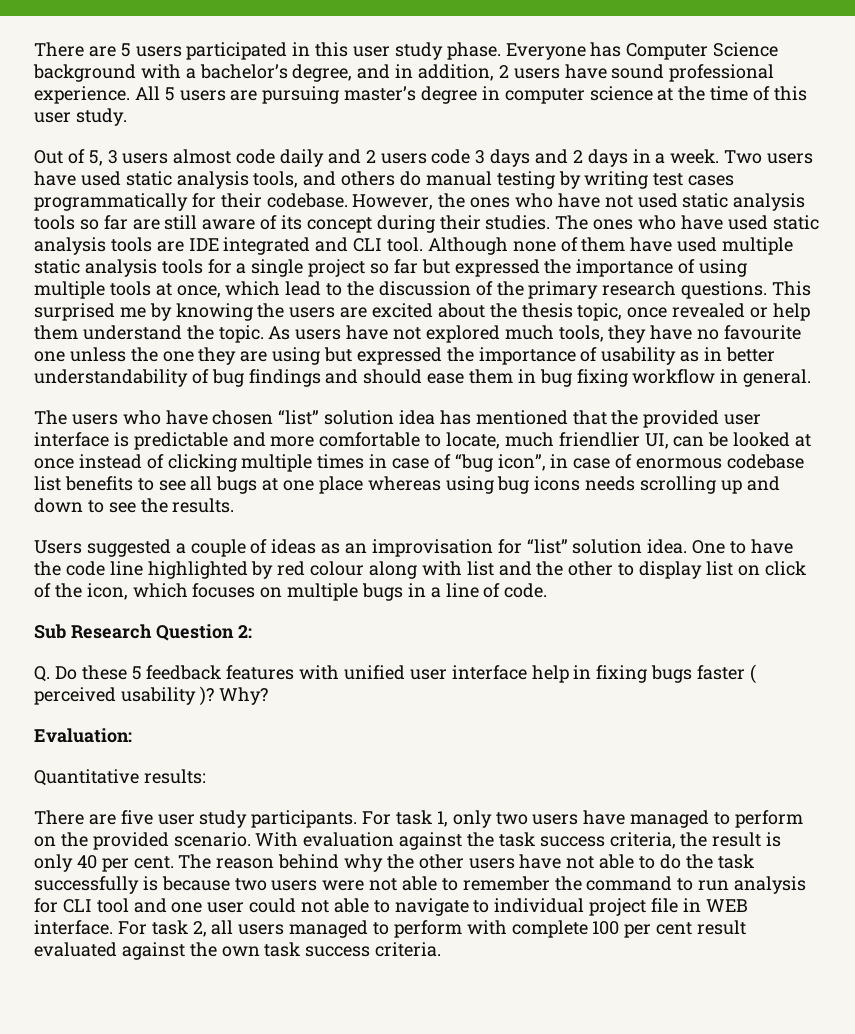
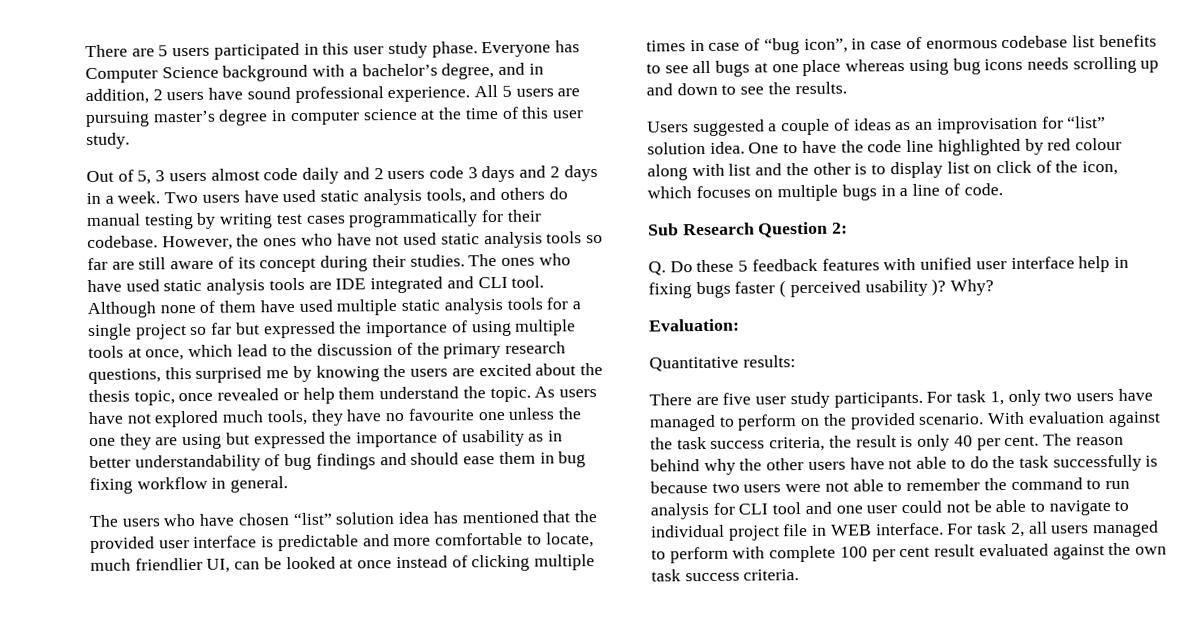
- Although none of them have used multiple static analysis tools for a single project so far but expressed the importance of using multiple tools at once, which lead to the discussion of the primary research questions. This surprised me by knowing the users are excited about the thesis topic, once revealed or help them understand the topic.
+ Although none of them have used multiple static analysis tools for a single project so far but expressed the importance of using multiple tools at once, which lead to the discussion of the primary research questions, this surprised me by knowing the users are excited about the thesis topic, once revealed or help them understand the topic.
- One to have the code line highlighted by red colour along with list and the other to display list on click of the icon, which focuses on multiple bugs in a line of code.
+ One to have the code line highlighted by red colour along with list and the other is to display list on click of the icon, which focuses on multiple bugs in a line of code.
- The reason behind why the other users have not able to do the task successfully is because two users were not able to remember the command to run analysis for CLI tool and one user could not able to navigate to individual project file in WEB interface.
+ The reason behind why the other users have not able to do the task successfully is because two users were not able to remember the command to run analysis for CLI tool and one user could not be able to navigate to individual project file in WEB interface.

